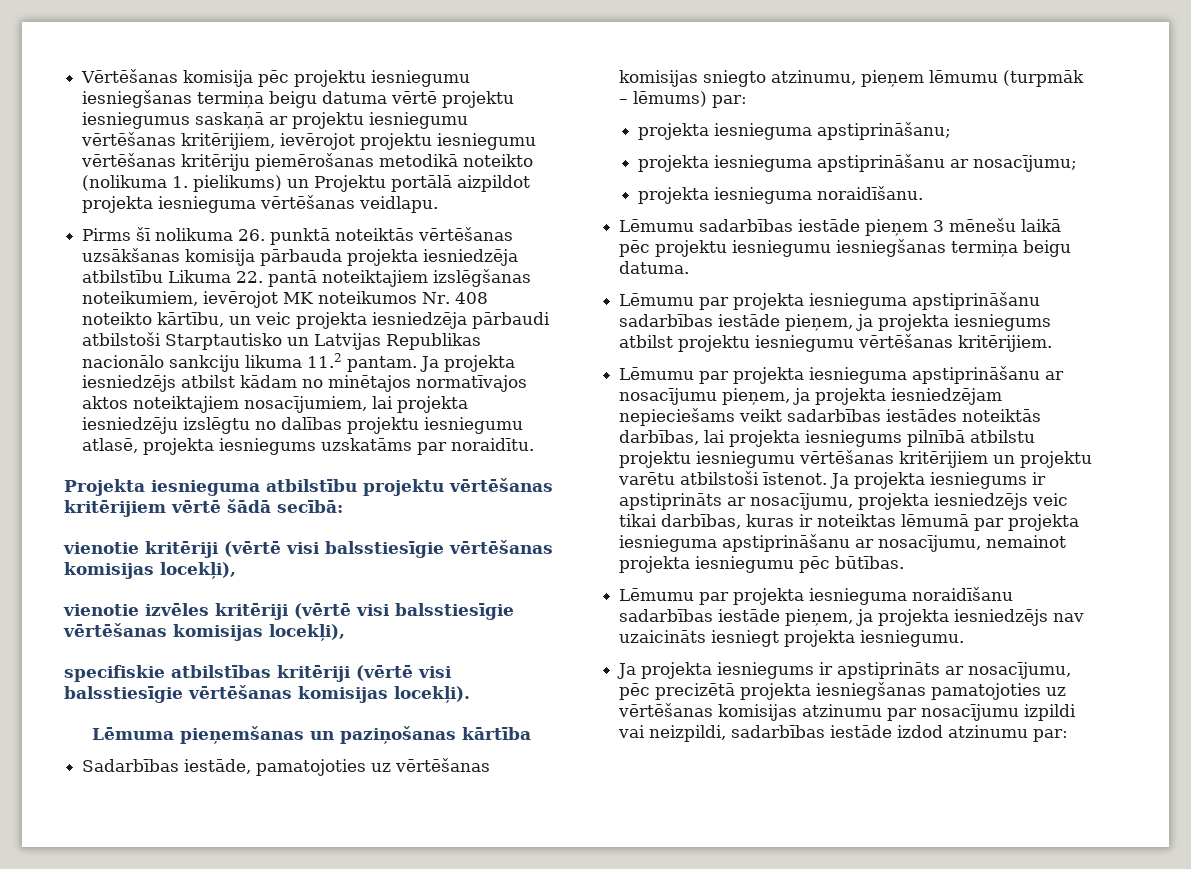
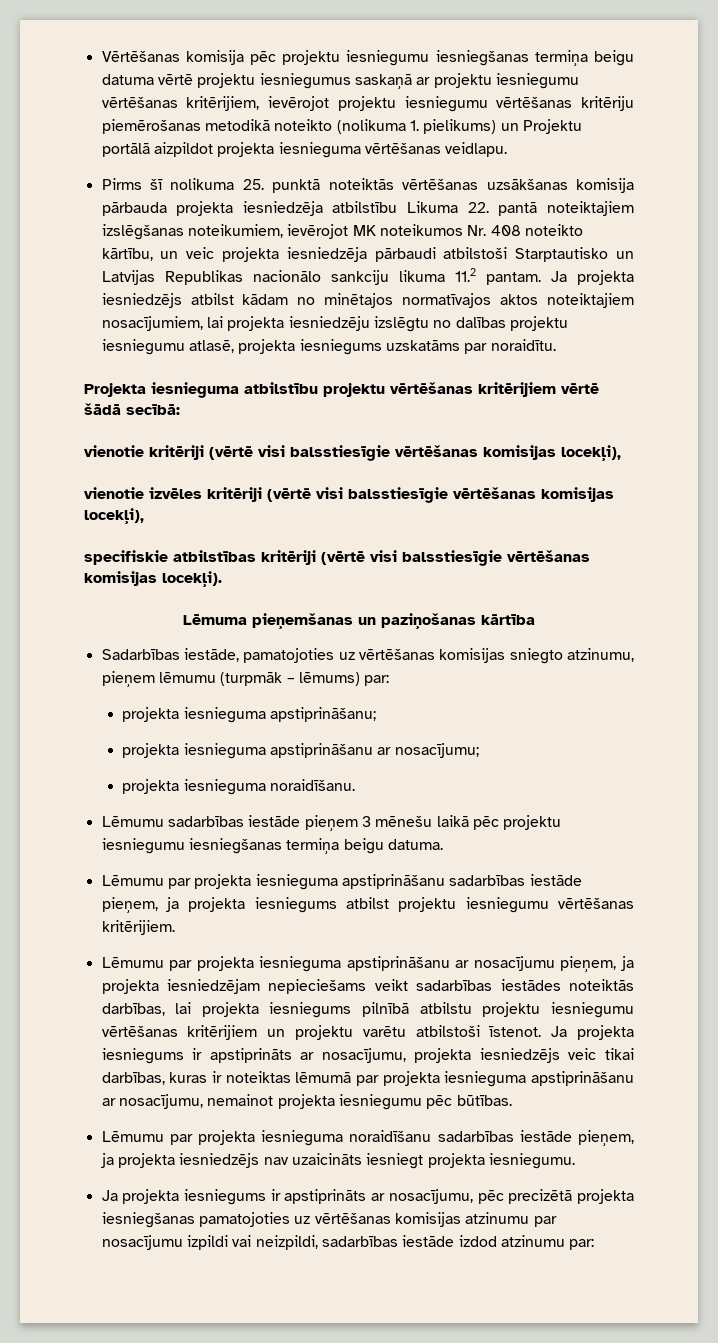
- Pirms šī nolikuma 26. punktā noteiktās vērtēšanas uzsākšanas komisija pārbauda projekta iesniedzēja atbilstību Likuma 22. pantā noteiktajiem izslēgšanas noteikumiem, ievērojot MK noteikumos Nr. 408 noteikto kārtību, un veic projekta iesniedzēja pārbaudi atbilstoši Starptautisko un Latvijas Republikas nacionālo sankciju likuma 11.2 pantam.
+ Pirms šī nolikuma 25. punktā noteiktās vērtēšanas uzsākšanas komisija pārbauda projekta iesniedzēja atbilstību Likuma 22. pantā noteiktajiem izslēgšanas noteikumiem, ievērojot MK noteikumos Nr. 408 noteikto kārtību, un veic projekta iesniedzēja pārbaudi atbilstoši Starptautisko un Latvijas Republikas nacionālo sankciju likuma 11.2 pantam.

